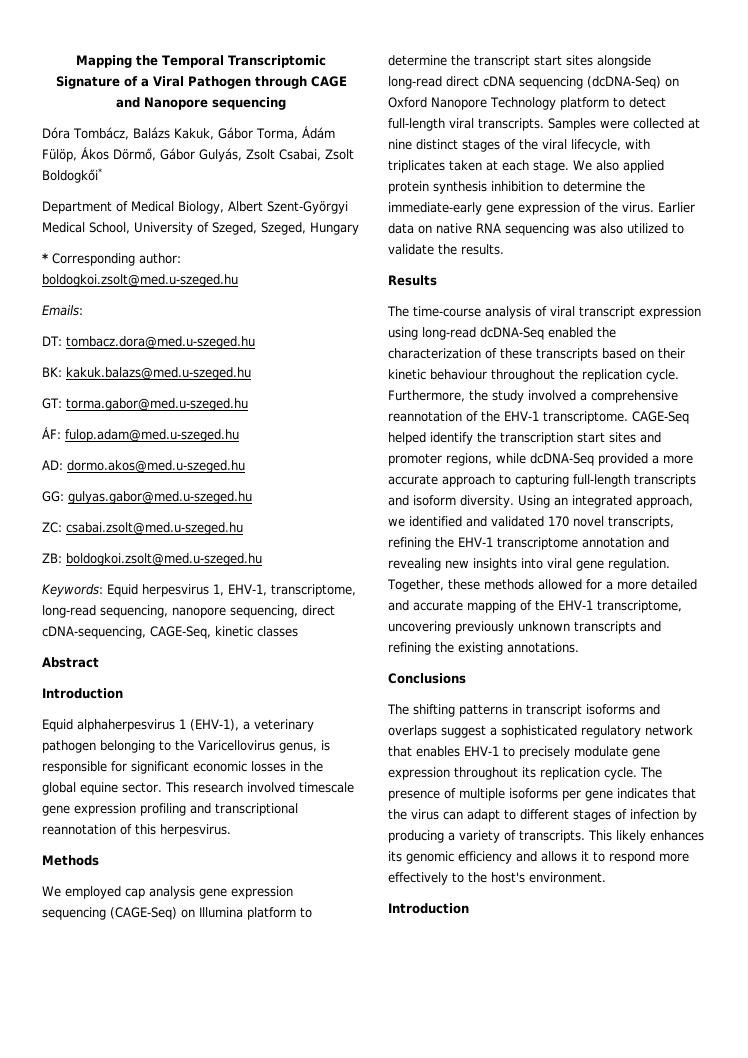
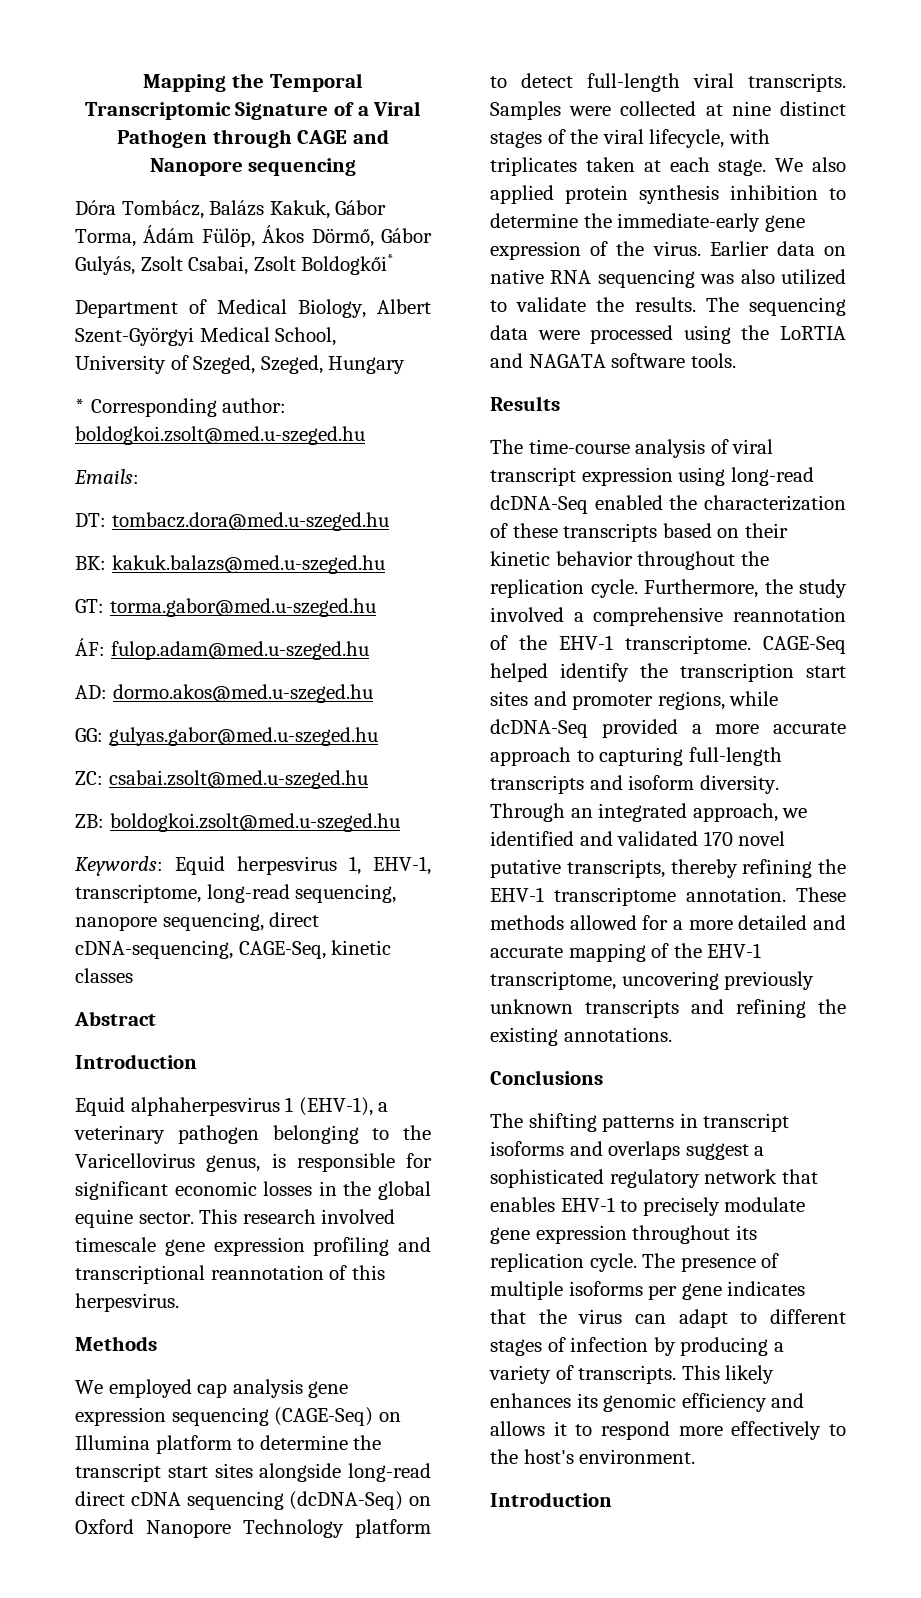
+ The sequencing data were processed using the LoRTIA and NAGATA software tools.
- The time-course analysis of viral transcript expression using long-read dcDNA-Seq enabled the characterization of these transcripts based on their kinetic behaviour throughout the replication cycle.
+ The time-course analysis of viral transcript expression using long-read dcDNA-Seq enabled the characterization of these transcripts based on their kinetic behavior throughout the replication cycle.
- Using an integrated approach, we identified and validated 170 novel transcripts, refining the EHV-1 transcriptome annotation and revealing new insights into viral gene regulation. Together, these methods allowed for a more detailed and accurate mapping of the EHV-1 transcriptome, uncovering previously unknown transcripts and refining the existing annotations.
+ Through an integrated approach, we identified and validated 170 novel putative transcripts, thereby refining the EHV-1 transcriptome annotation. These methods allowed for a more detailed and accurate mapping of the EHV-1 transcriptome, uncovering previously unknown transcripts and refining the existing annotations.

